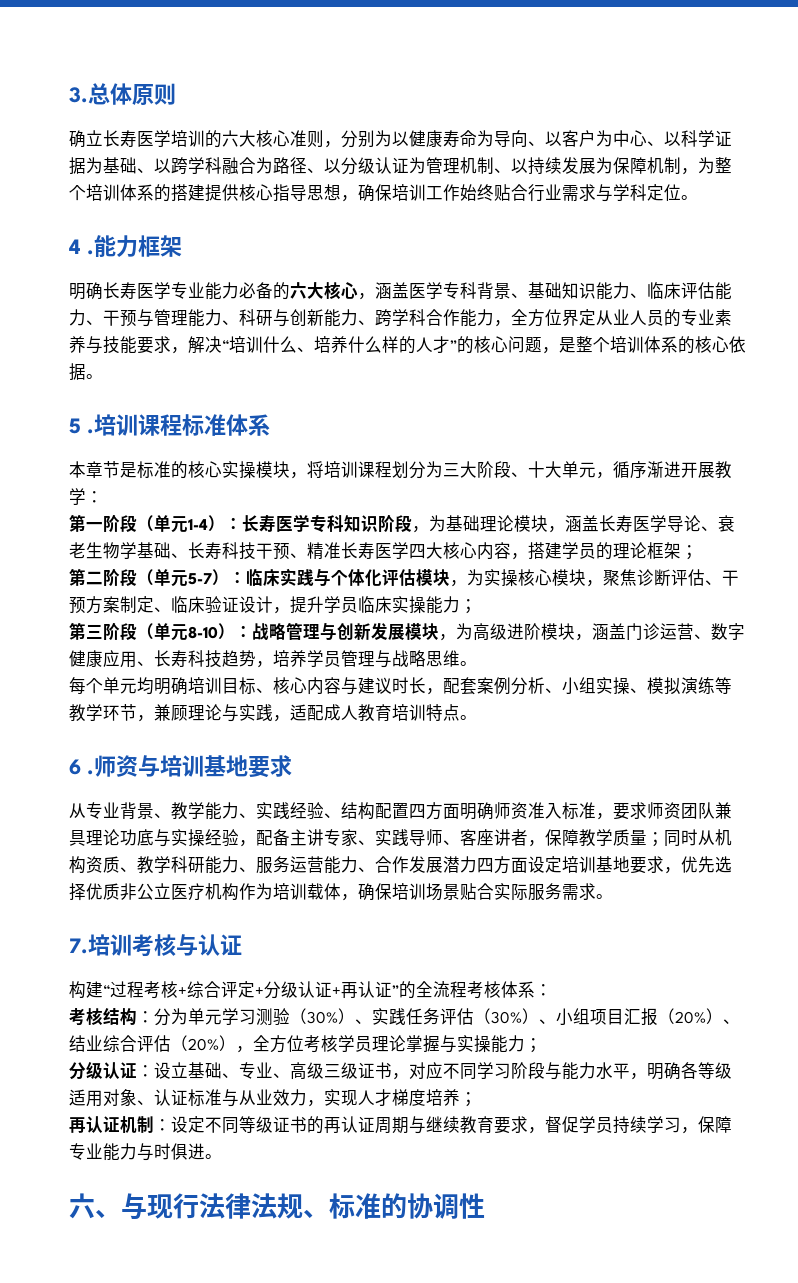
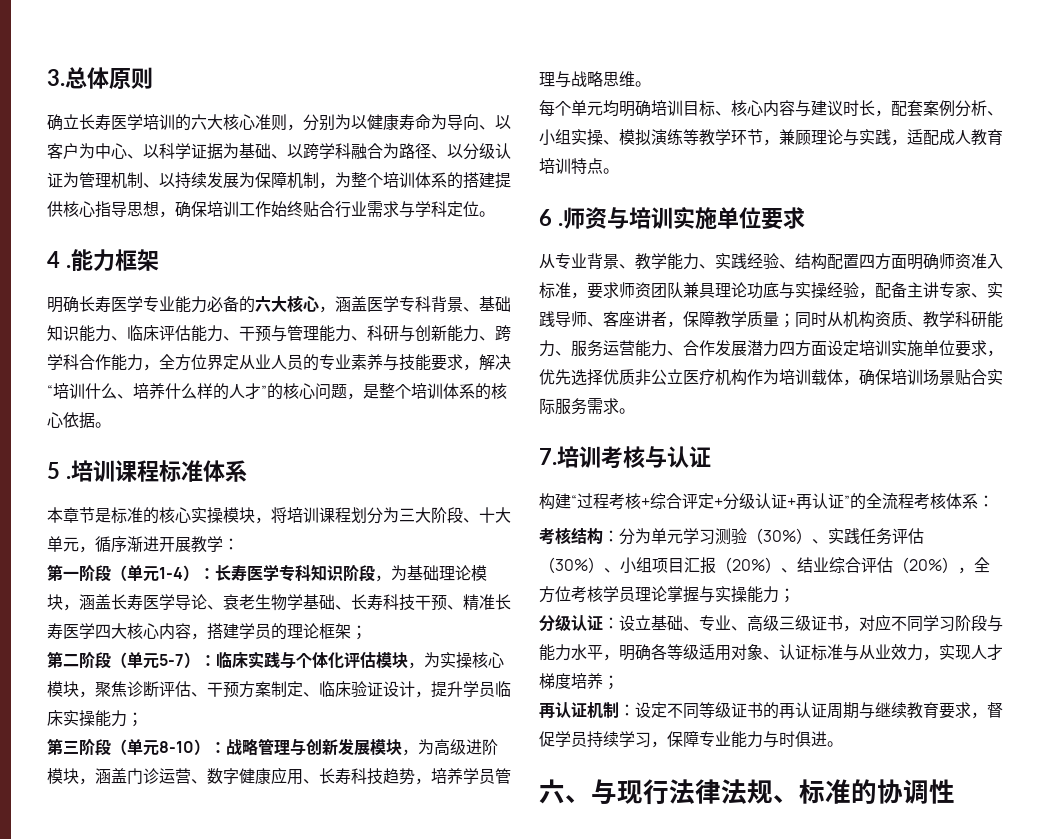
- 师资与培训基地要求
+ 师资与培训实施单位要求
- 同时从机构资质、教学科研能力、服务运营能力、合作发展潜力四方面设定培训基地要求，优先选择优质非公立医疗机构作为培训载体，确保培训场景贴合实际服务需求。
+ 同时从机构资质、教学科研能力、服务运营能力、合作发展潜力四方面设定培训实施单位要求，优先选择优质非公立医疗机构作为培训载体，确保培训场景贴合实际服务需求。

